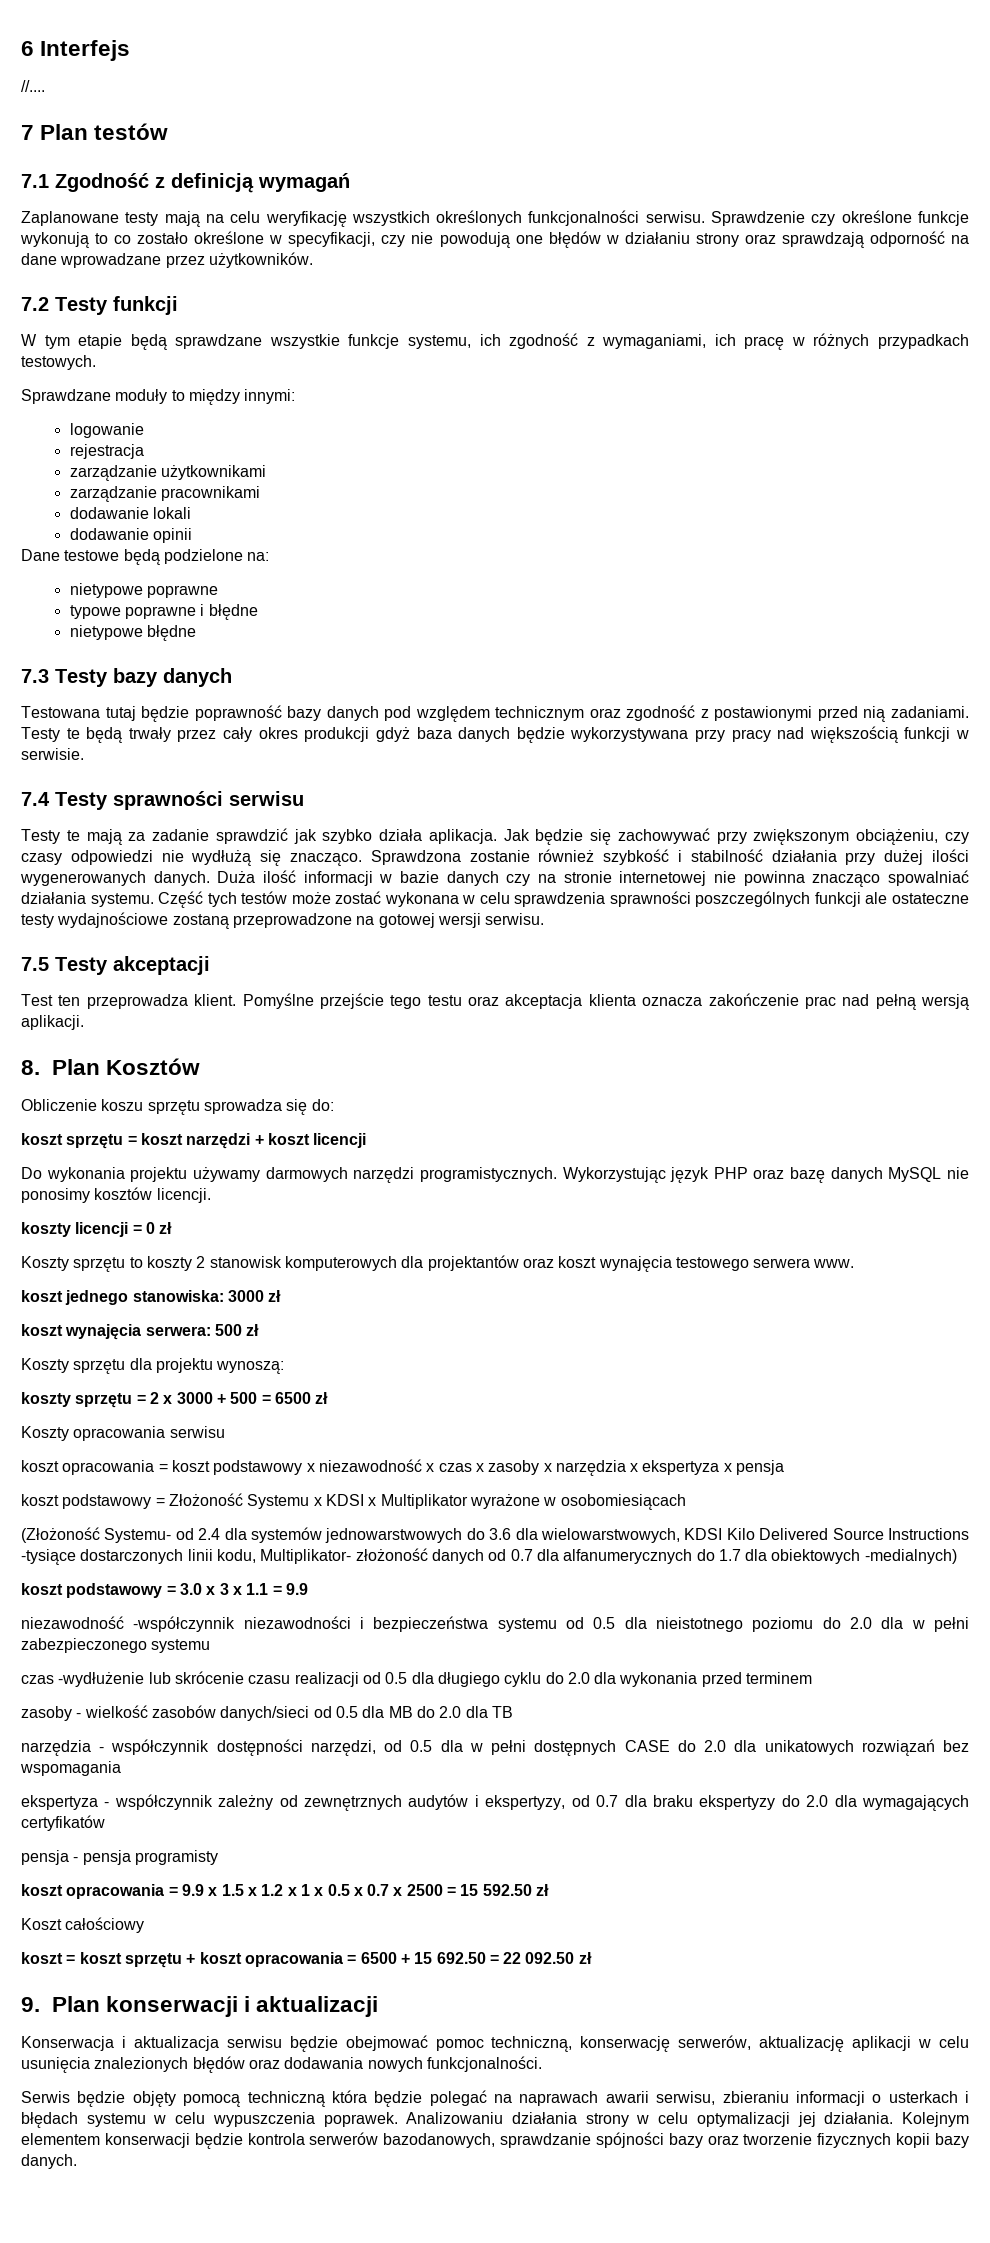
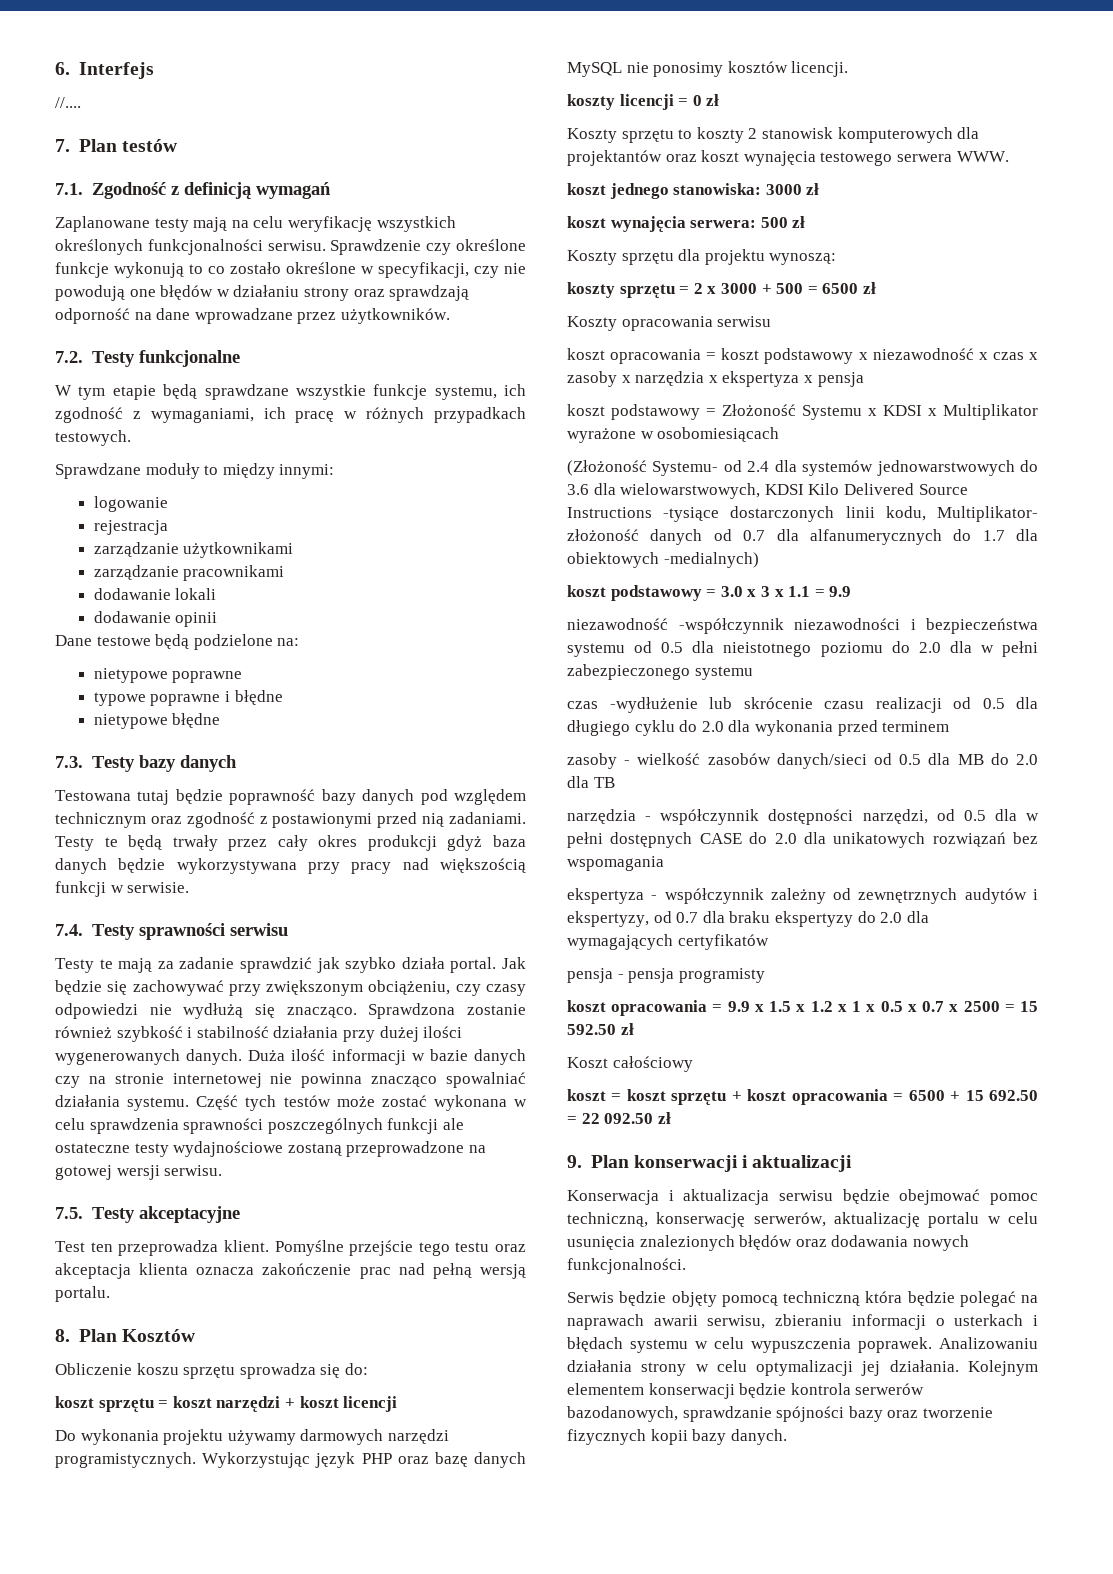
- 6 Interfejs
+ 6. Interfejs
- 7 Plan testów
+ 7. Plan testów
- 7.1 Zgodność z definicją wymagań
+ 7.1. Zgodność z definicją wymagań
- 7.2 Testy funkcji
+ 7.2. Testy funkcjonalne
- 7.3 Testy bazy danych
+ 7.3. Testy bazy danych
- 7.4 Testy sprawności serwisu
+ 7.4. Testy sprawności serwisu
- Testy te mają za zadanie sprawdzić jak szybko działa aplikacja.
+ Testy te mają za zadanie sprawdzić jak szybko działa portal.
- 7.5 Testy akceptacji
+ 7.5. Testy akceptacyjne
- Pomyślne przejście tego testu oraz akceptacja klienta oznacza zakończenie prac nad pełną wersją aplikacji.
+ Pomyślne przejście tego testu oraz akceptacja klienta oznacza zakończenie prac nad pełną wersją portalu.
- Koszty sprzętu to koszty 2 stanowisk komputerowych dla projektantów oraz koszt wynajęcia testowego serwera www.
+ Koszty sprzętu to koszty 2 stanowisk komputerowych dla projektantów oraz koszt wynajęcia testowego serwera WWW.
- Konserwacja i aktualizacja serwisu będzie obejmować pomoc techniczną, konserwację serwerów, aktualizację aplikacji w celu usunięcia znalezionych błędów oraz dodawania nowych funkcjonalności.
+ Konserwacja i aktualizacja serwisu będzie obejmować pomoc techniczną, konserwację serwerów, aktualizację portalu w celu usunięcia znalezionych błędów oraz dodawania nowych funkcjonalności.

